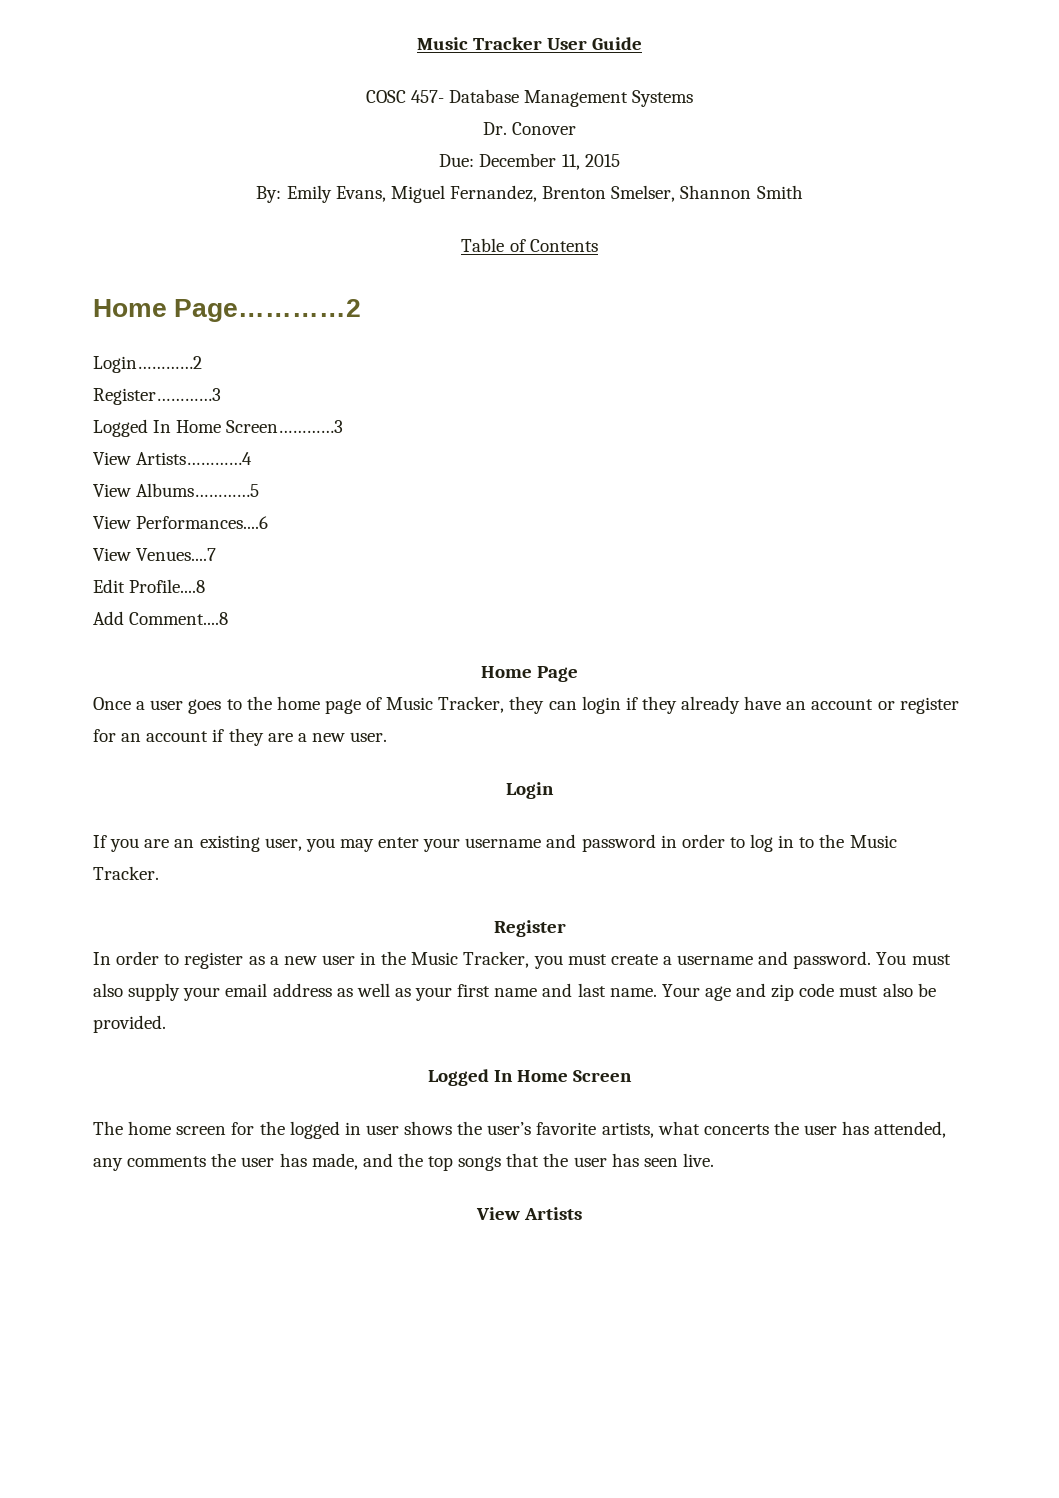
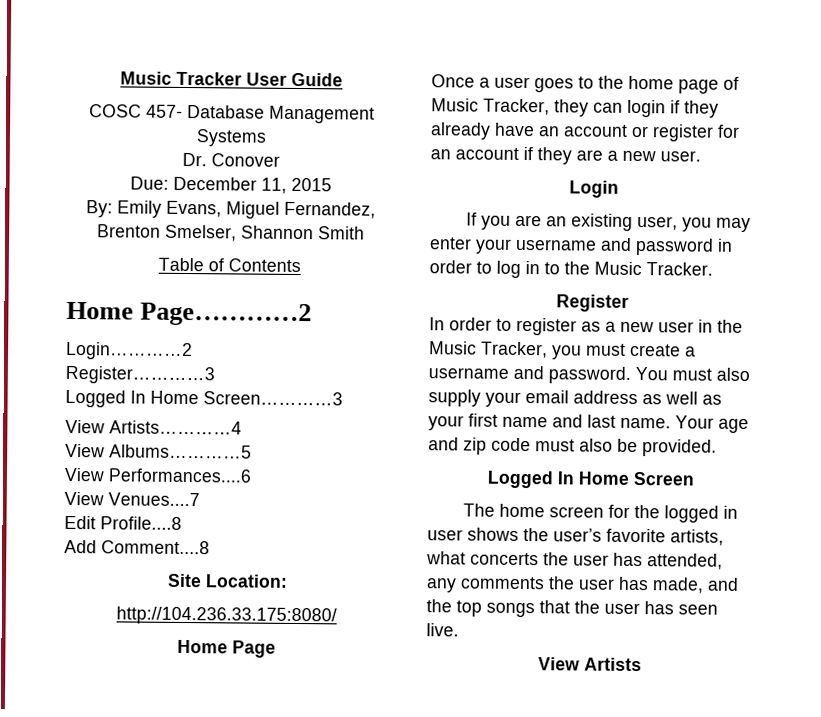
+ Site Location:
+ http://104.236.33.175:8080/

